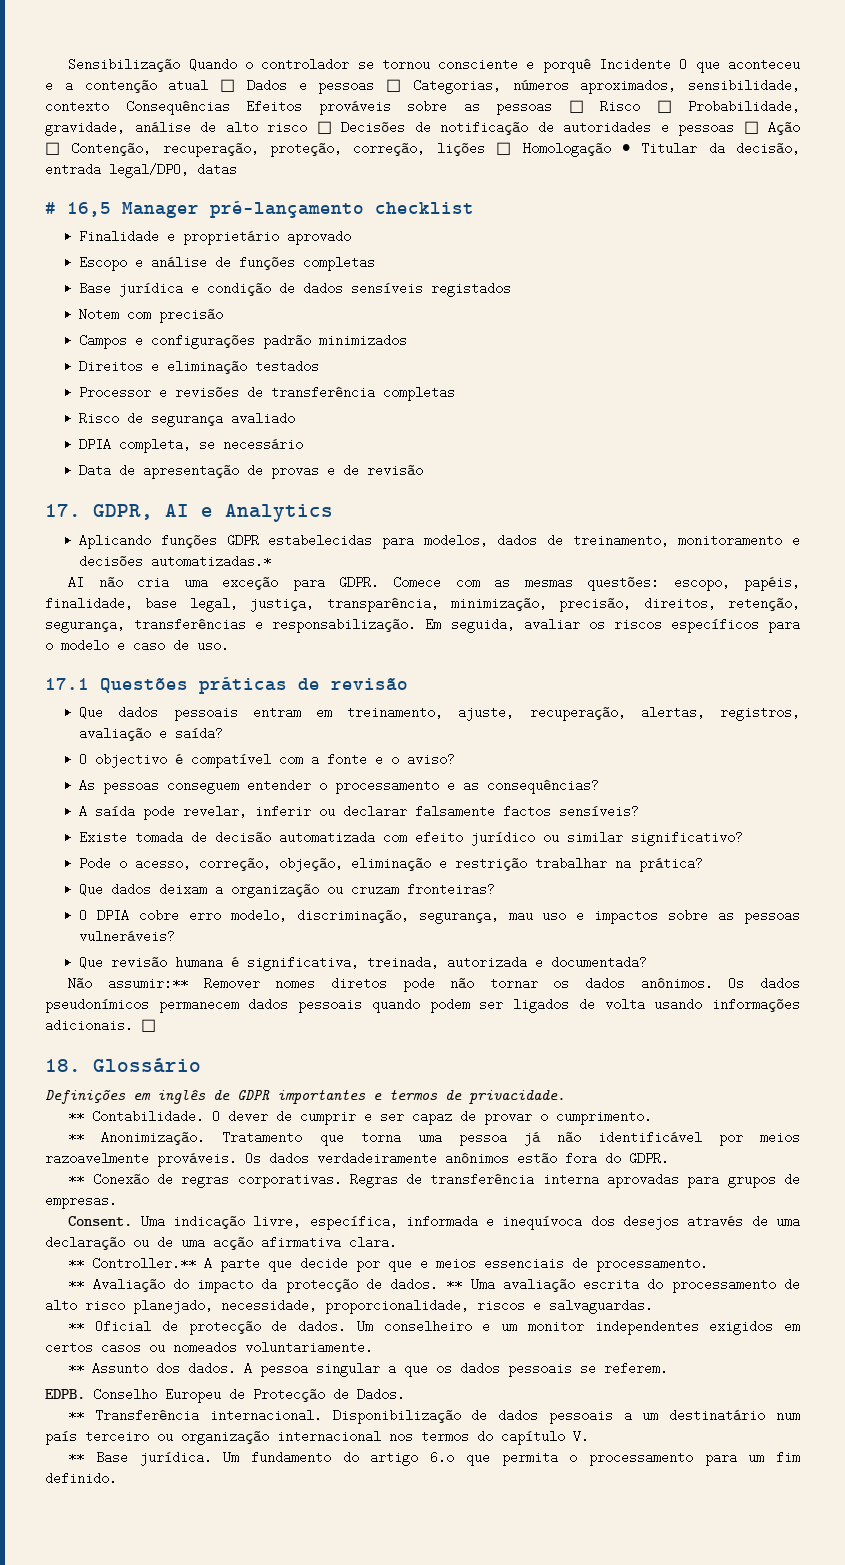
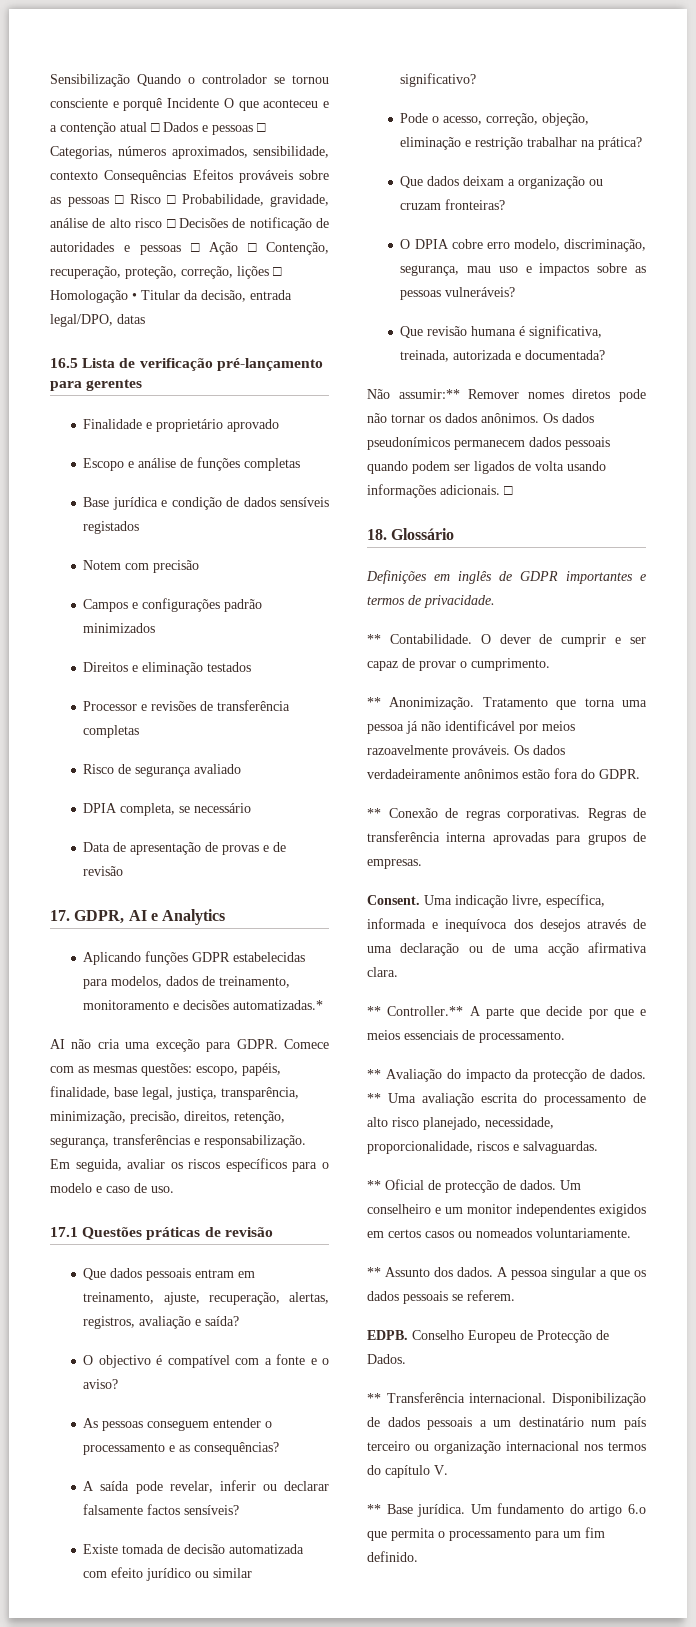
- # 16,5 Manager pré-lançamento checklist
+ 16.5 Lista de verificação pré-lançamento para gerentes

